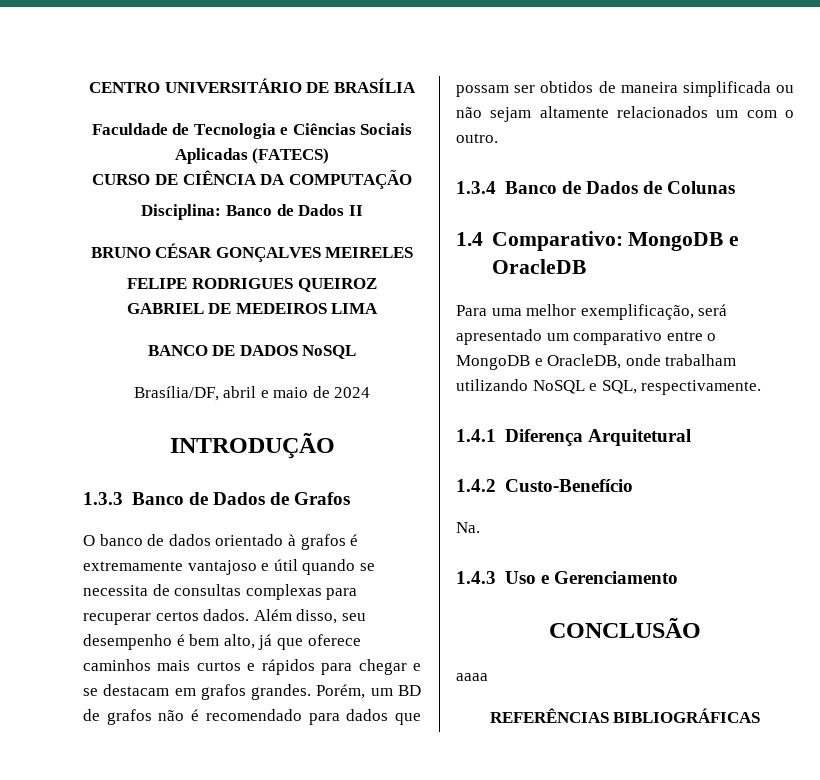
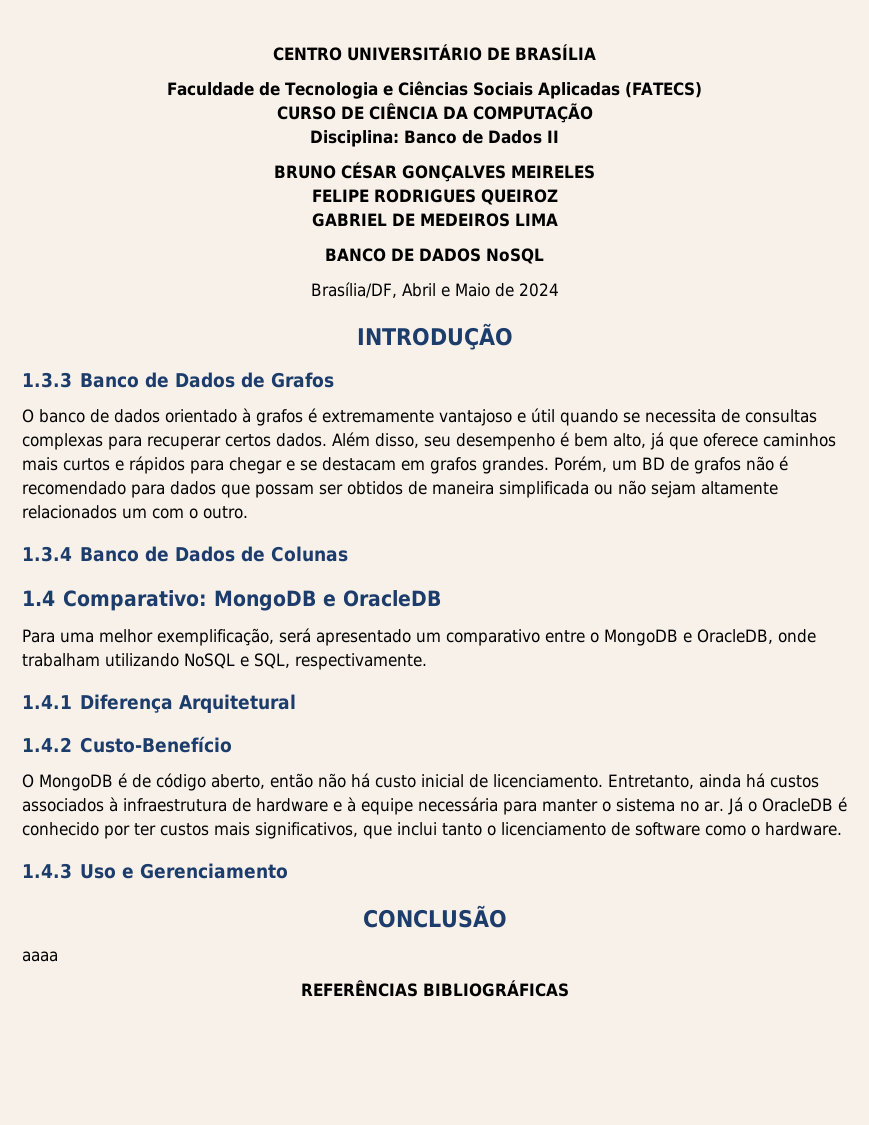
- Brasília/DF, abril e maio de 2024
+ Brasília/DF, Abril e Maio de 2024
- Na.
+ O MongoDB é de código aberto, então não há custo inicial de licenciamento. Entretanto, ainda há custos associados à infraestrutura de hardware e à equipe necessária para manter o sistema no ar. Já o OracleDB é conhecido por ter custos mais significativos, que inclui tanto o licenciamento de software como o hardware.

